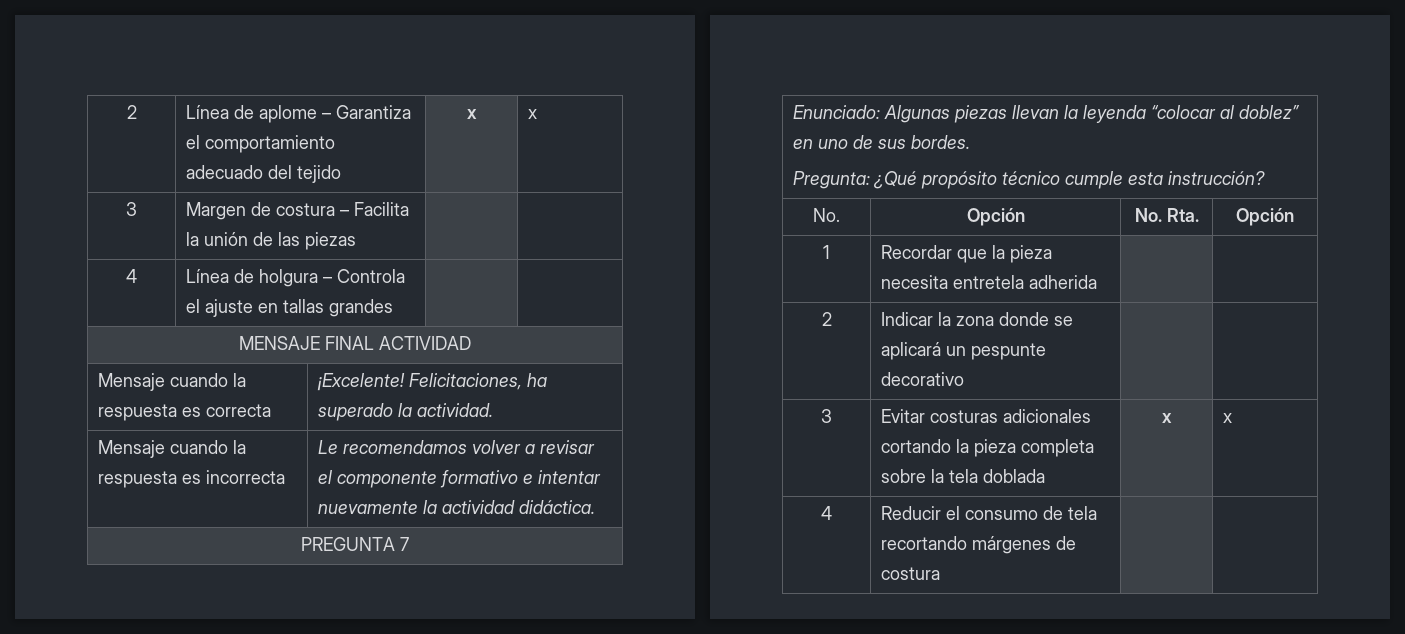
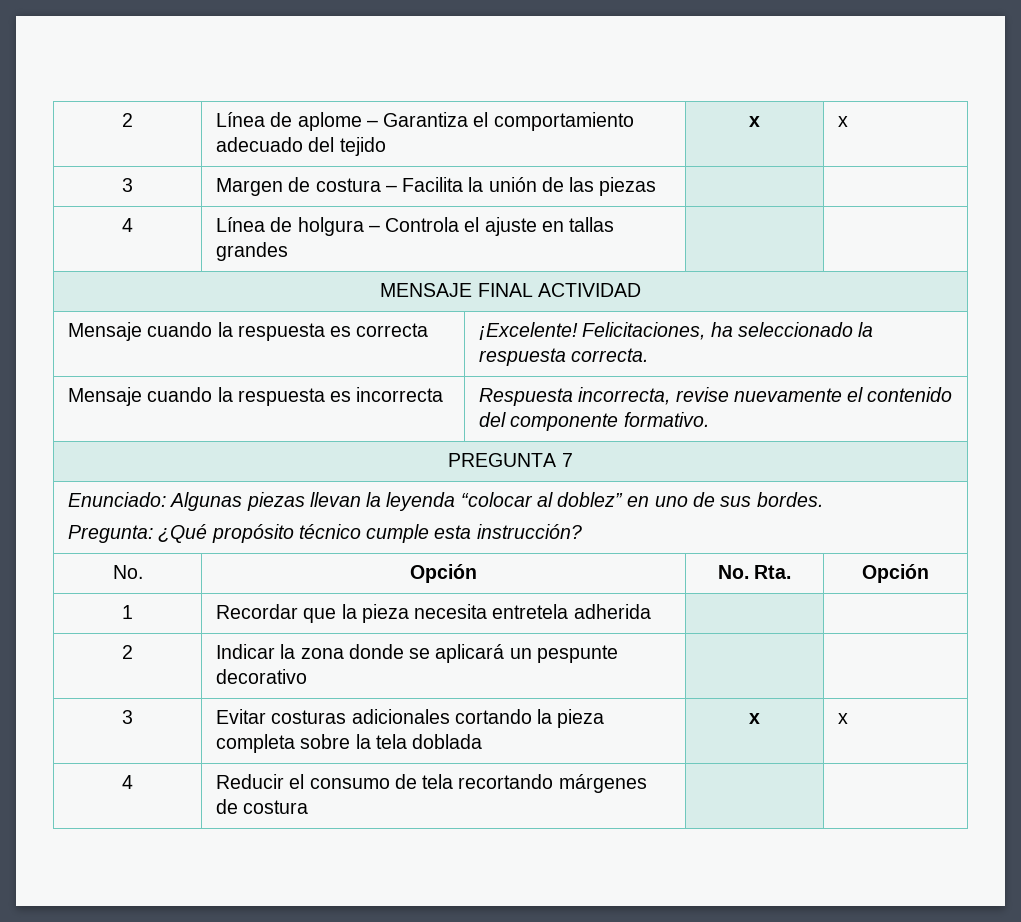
- Mensaje cuando la respuesta es correcta | ¡Excelente! Felicitaciones, ha superado la actividad.
+ Mensaje cuando la respuesta es correcta | ¡Excelente! Felicitaciones, ha seleccionado la respuesta correcta.
- Mensaje cuando la respuesta es incorrecta | Le recomendamos volver a revisar el componente formativo e intentar nuevamente la actividad didáctica.
+ Mensaje cuando la respuesta es incorrecta | Respuesta incorrecta, revise nuevamente el contenido del componente formativo.

